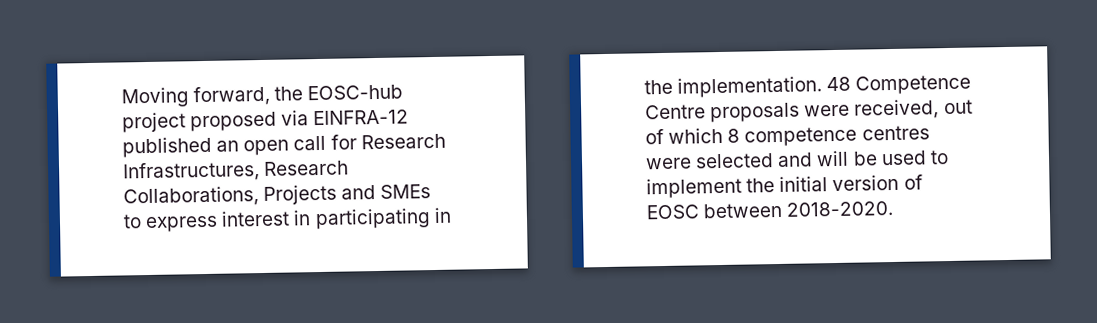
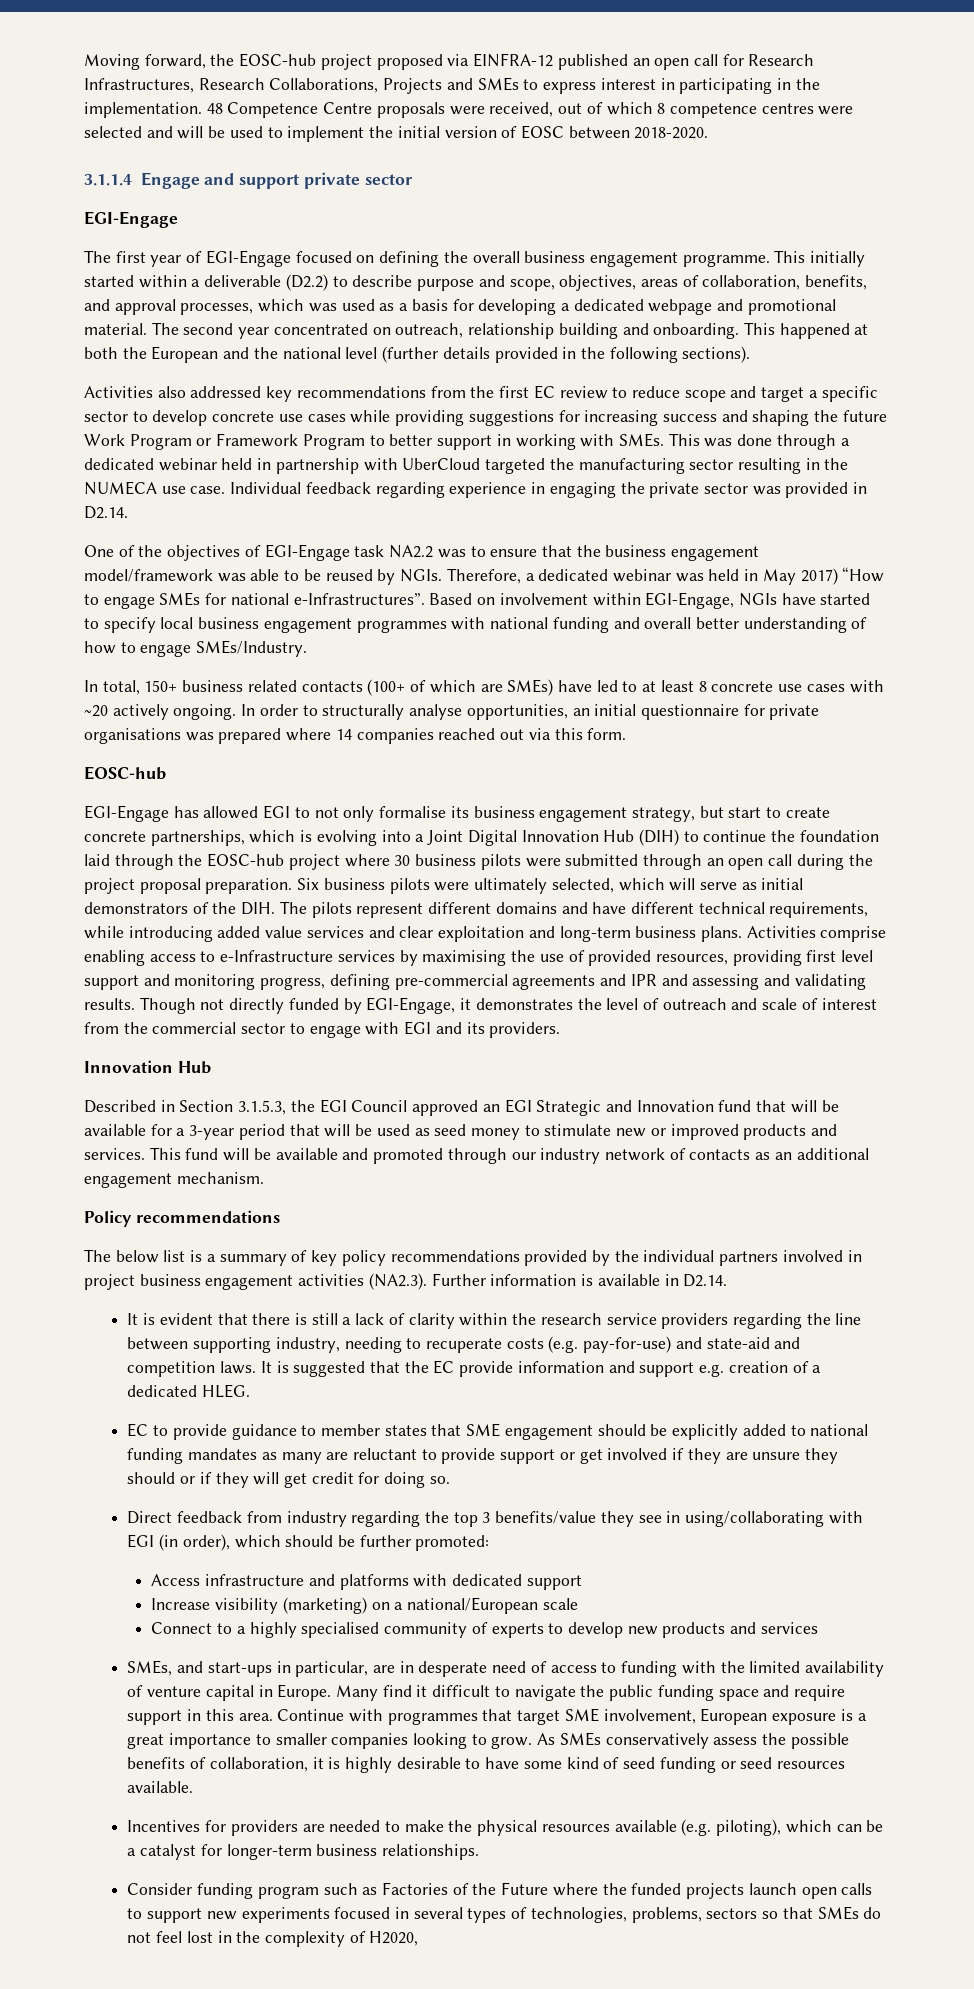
+ 3.1.1.4 Engage and support private sector
+ EGI-Engage
+ The first year of EGI-Engage focused on defining the overall business engagement programme. This initially started within a deliverable (D2.2) to describe purpose and scope, objectives, areas of collaboration, benefits, and approval processes, which was used as a basis for developing a dedicated webpage and promotional material. The second year concentrated on outreach, relationship building and onboarding. This happened at both the European and the national level (further details provided in the following sections).
+ Activities also addressed key recommendations from the first EC review to reduce scope and target a specific sector to develop concrete use cases while providing suggestions for increasing success and shaping the future Work Program or Framework Program to better support in working with SMEs. This was done through a dedicated webinar held in partnership with UberCloud targeted the manufacturing sector resulting in the NUMECA use case. Individual feedback regarding experience in engaging the private sector was provided in D2.14.
+ One of the objectives of EGI-Engage task NA2.2 was to ensure that the business engagement model/framework was able to be reused by NGIs. Therefore, a dedicated webinar was held in May 2017) “How to engage SMEs for national e-Infrastructures”. Based on involvement within EGI-Engage, NGIs have started to specify local business engagement programmes with national funding and overall better understanding of how to engage SMEs/Industry.
+ In total, 150+ business related contacts (100+ of which are SMEs) have led to at least 8 concrete use cases with ~20 actively ongoing. In order to structurally analyse opportunities, an initial questionnaire for private organisations was prepared where 14 companies reached out via this form.
+ EOSC-hub
+ EGI-Engage has allowed EGI to not only formalise its business engagement strategy, but start to create concrete partnerships, which is evolving into a Joint Digital Innovation Hub (DIH) to continue the foundation laid through the EOSC-hub project where 30 business pilots were submitted through an open call during the project proposal preparation. Six business pilots were ultimately selected, which will serve as initial demonstrators of the DIH. The pilots represent different domains and have different technical requirements, while introducing added value services and clear exploitation and long-term business plans. Activities comprise enabling access to e-Infrastructure services by maximising the use of provided resources, providing first level support and monitoring progress, defining pre-commercial agreements and IPR and assessing and validating results. Though not directly funded by EGI-Engage, it demonstrates the level of outreach and scale of interest from the commercial sector to engage with EGI and its providers.
+ Innovation Hub
+ Described in Section 3.1.5.3, the EGI Council approved an EGI Strategic and Innovation fund that will be available for a 3-year period that will be used as seed money to stimulate new or improved products and services. This fund will be available and promoted through our industry network of contacts as an additional engagement mechanism.
+ Policy recommendations
+ The below list is a summary of key policy recommendations provided by the individual partners involved in project business engagement activities (NA2.3). Further information is available in D2.14.
+ It is evident that there is still a lack of clarity within the research service providers regarding the line between supporting industry, needing to recuperate costs (e.g. pay-for-use) and state-aid and competition laws. It is suggested that the EC provide information and support e.g. creation of a dedicated HLEG.
+ EC to provide guidance to member states that SME engagement should be explicitly added to national funding mandates as many are reluctant to provide support or get involved if they are unsure they should or if they will get credit for doing so.
+ Direct feedback from industry regarding the top 3 benefits/value they see in using/collaborating with EGI (in order), which should be further promoted:
+ Access infrastructure and platforms with dedicated support
+ Increase visibility (marketing) on a national/European scale
+ Connect to a highly specialised community of experts to develop new products and services
+ SMEs, and start-ups in particular, are in desperate need of access to funding with the limited availability of venture capital in Europe. Many find it difficult to navigate the public funding space and require support in this area. Continue with programmes that target SME involvement, European exposure is a great importance to smaller companies looking to grow. As SMEs conservatively assess the possible benefits of collaboration, it is highly desirable to have some kind of seed funding or seed resources available.
+ Incentives for providers are needed to make the physical resources available (e.g. piloting), which can be a catalyst for longer-term business relationships.
+ Consider funding program such as Factories of the Future where the funded projects launch open calls to support new experiments focused in several types of technologies, problems, sectors so that SMEs do not feel lost in the complexity of H2020,

